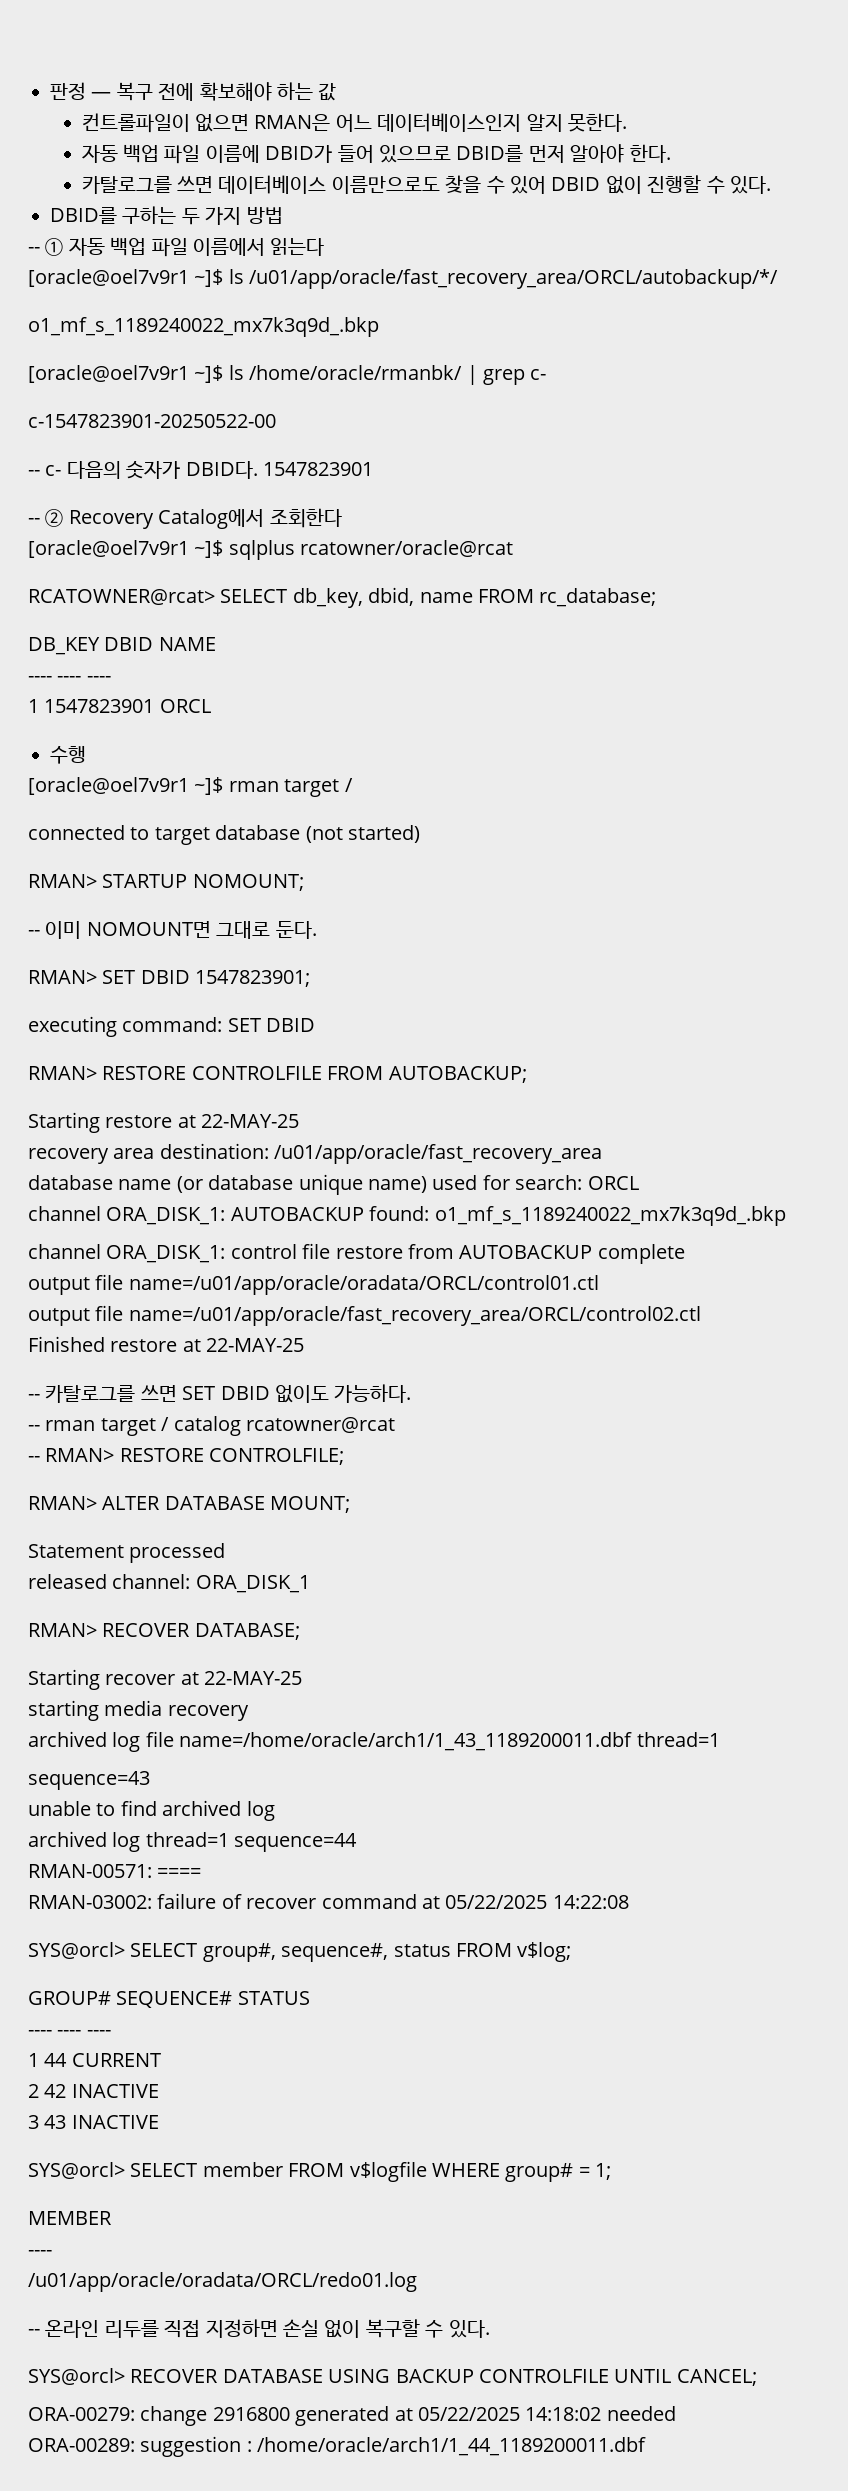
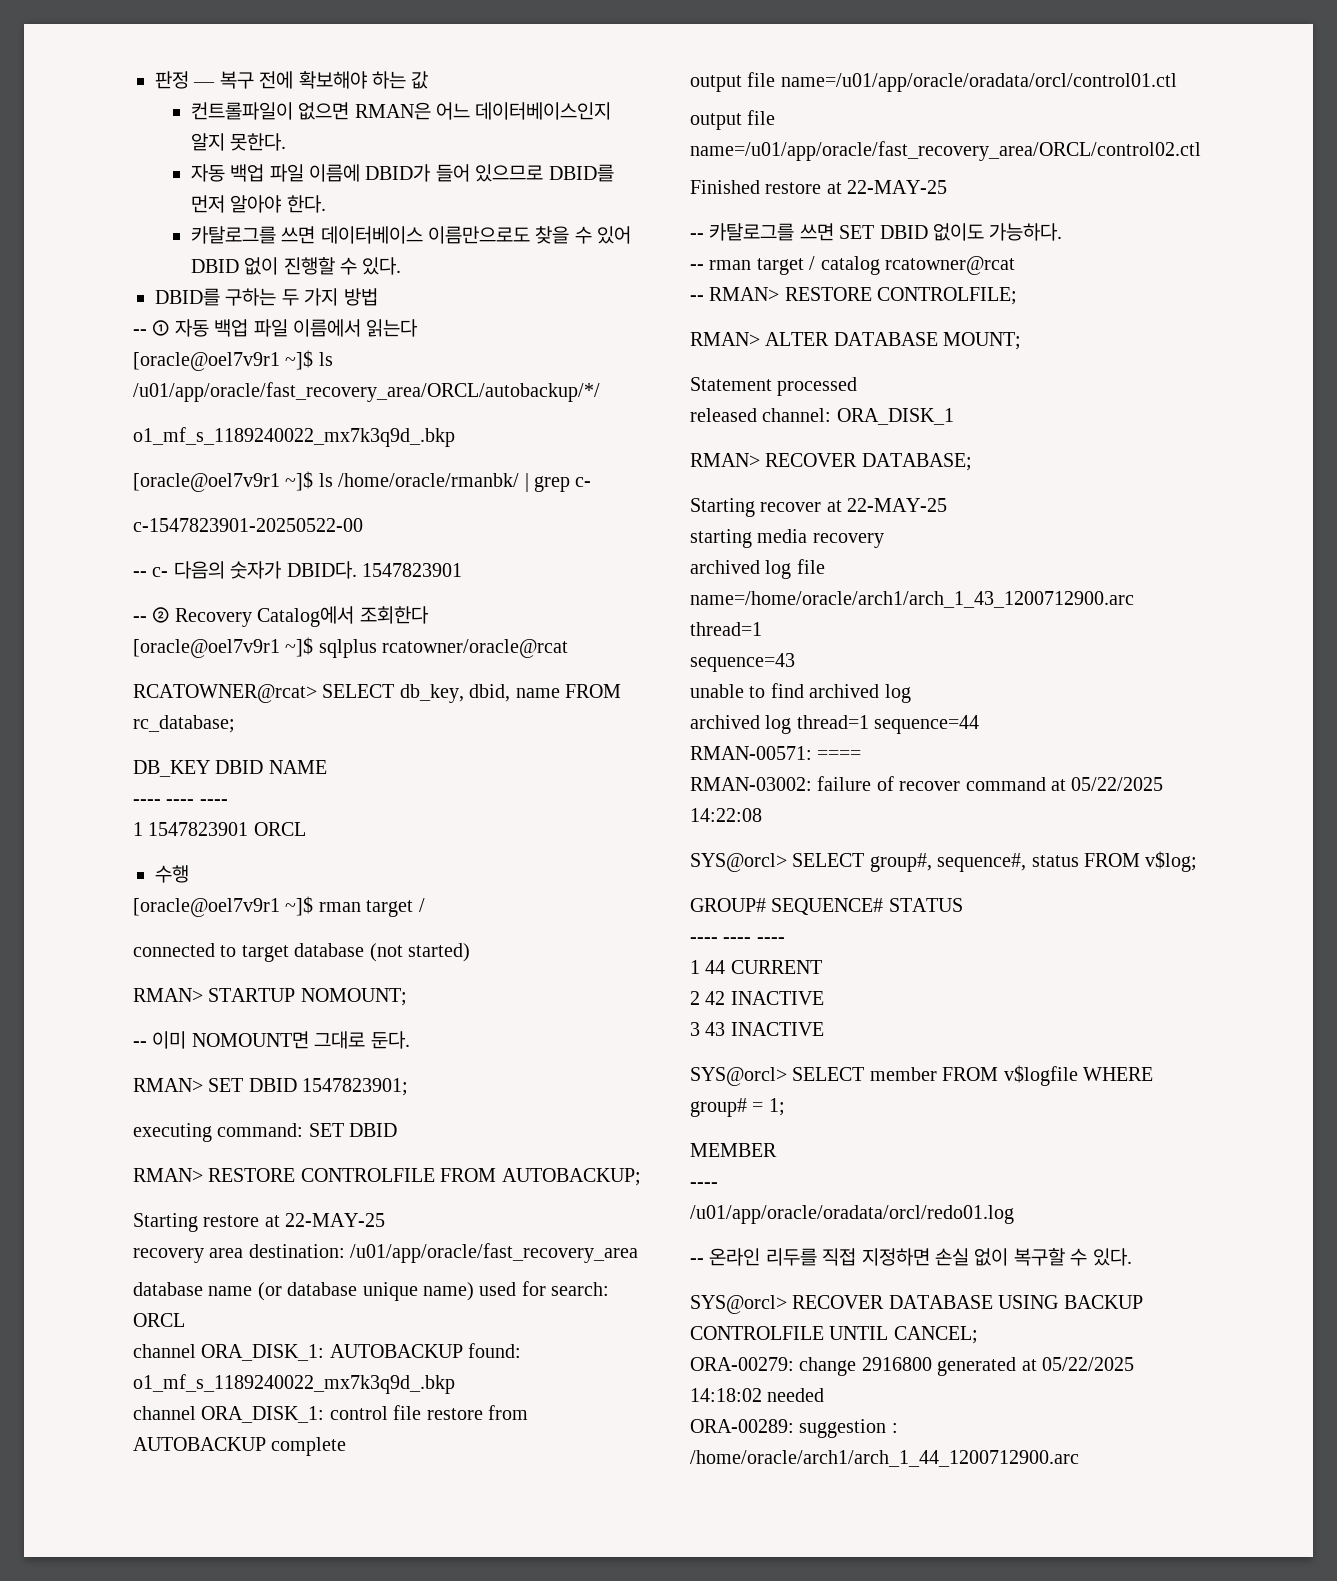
- output file name=/u01/app/oracle/oradata/ORCL/control01.ctl
+ output file name=/u01/app/oracle/oradata/orcl/control01.ctl
- archived log file name=/home/oracle/arch1/1_43_1189200011.dbf thread=1
+ archived log file name=/home/oracle/arch1/arch_1_43_1200712900.arc thread=1
- /u01/app/oracle/oradata/ORCL/redo01.log
+ /u01/app/oracle/oradata/orcl/redo01.log
- ORA-00289: suggestion : /home/oracle/arch1/1_44_1189200011.dbf
+ ORA-00289: suggestion : /home/oracle/arch1/arch_1_44_1200712900.arc

